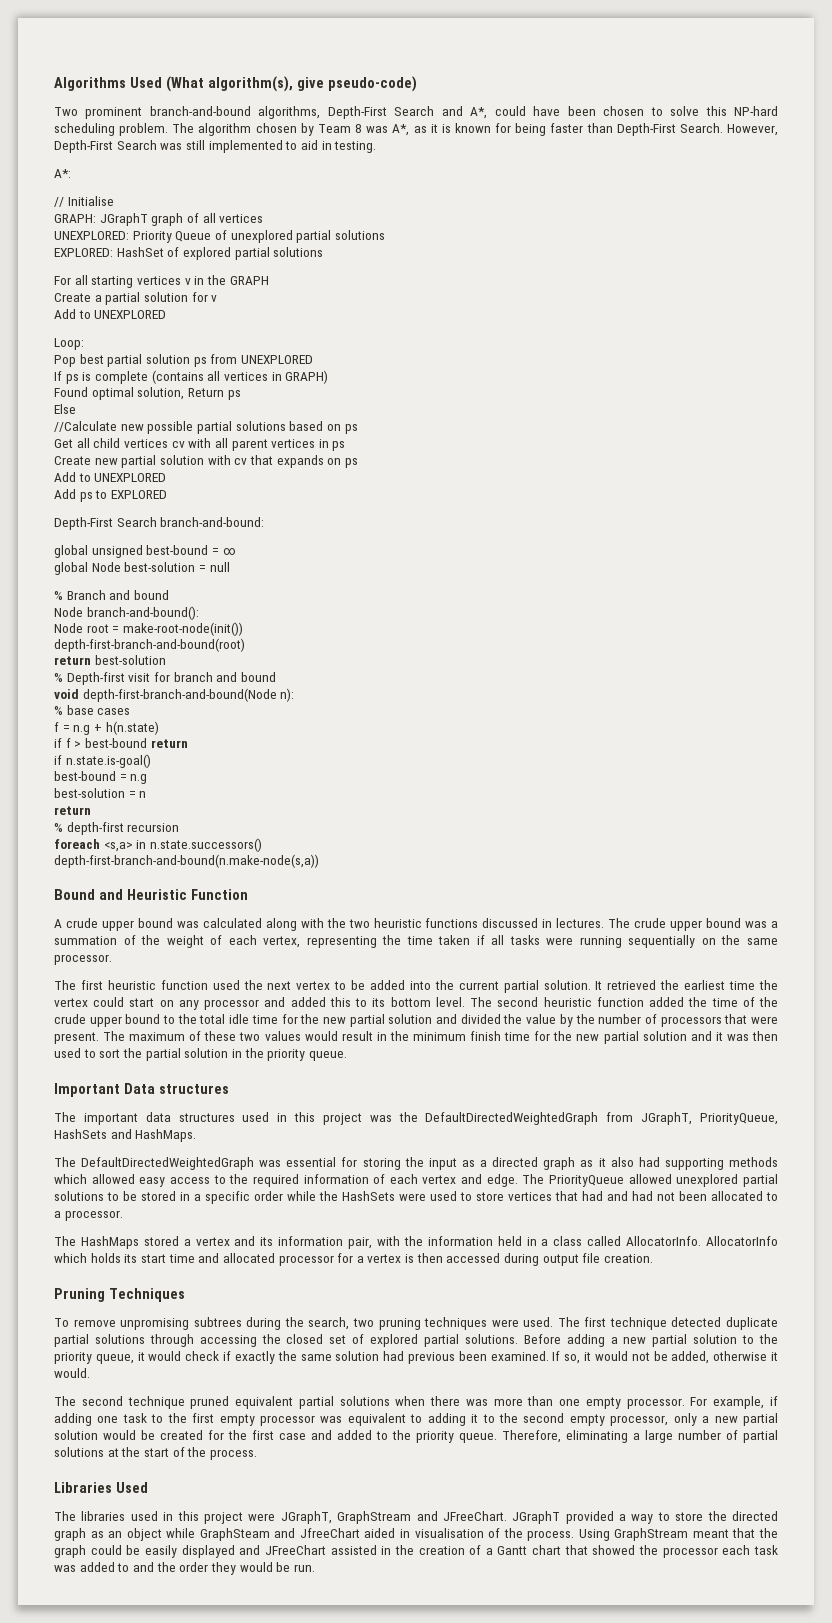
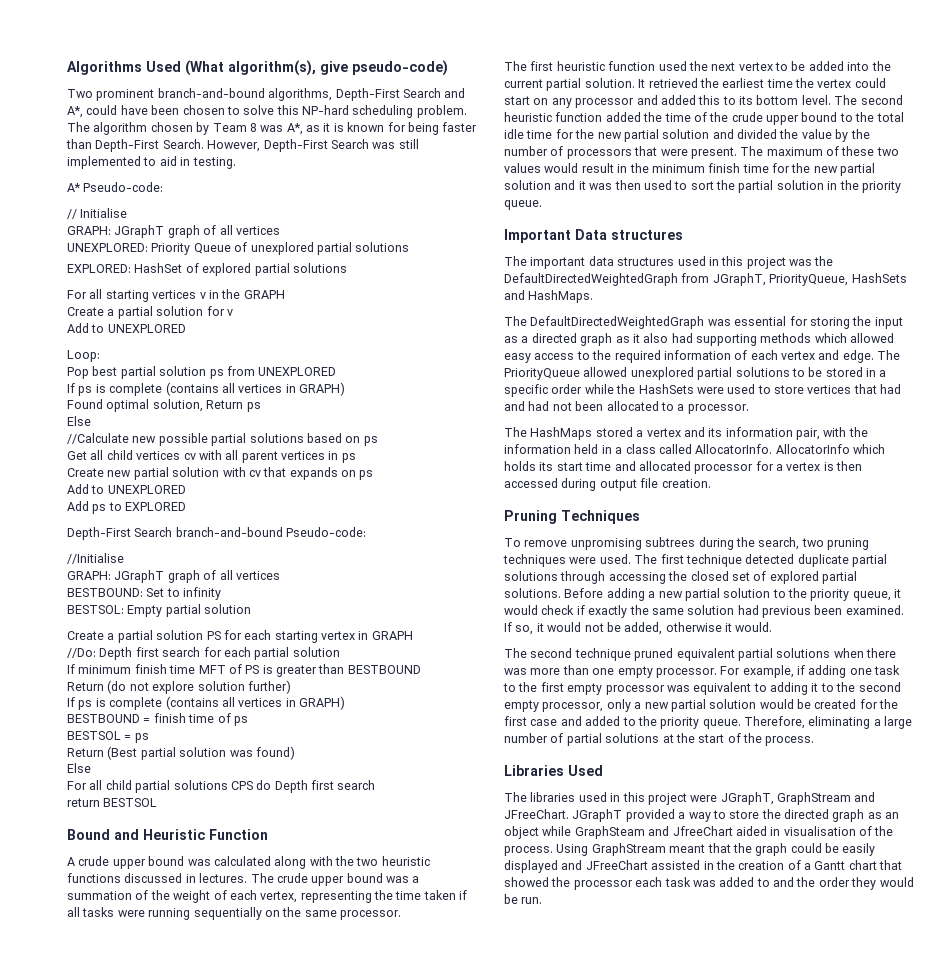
- A*:
+ A* Pseudo-code:
- Depth-First Search branch-and-bound:
- global unsigned best-bound = ∞
- global Node best-solution = null
- % Branch and bound
- Node branch-and-bound():
- Node root = make-root-node(init())
- depth-first-branch-and-bound(root)
- return best-solution
- % Depth-first visit for branch and bound
- void depth-first-branch-and-bound(Node n):
- % base cases
- f = n.g + h(n.state)
- if f > best-bound return
- if n.state.is-goal()
- best-bound = n.g
- best-solution = n
- return
- % depth-first recursion
- foreach <s,a> in n.state.successors()
- depth-first-branch-and-bound(n.make-node(s,a))
+ Depth-First Search branch-and-bound Pseudo-code:
+ //Initialise
+ GRAPH: JGraphT graph of all vertices
+ BESTBOUND: Set to infinity
+ BESTSOL: Empty partial solution
+ Create a partial solution PS for each starting vertex in GRAPH
+ //Do: Depth first search for each partial solution
+ If minimum finish time MFT of PS is greater than BESTBOUND
+ Return (do not explore solution further)
+ If ps is complete (contains all vertices in GRAPH)
+ BESTBOUND = finish time of ps
+ BESTSOL = ps
+ Return (Best partial solution was found)
+ Else
+ For all child partial solutions CPS do Depth first search
+ return BESTSOL

